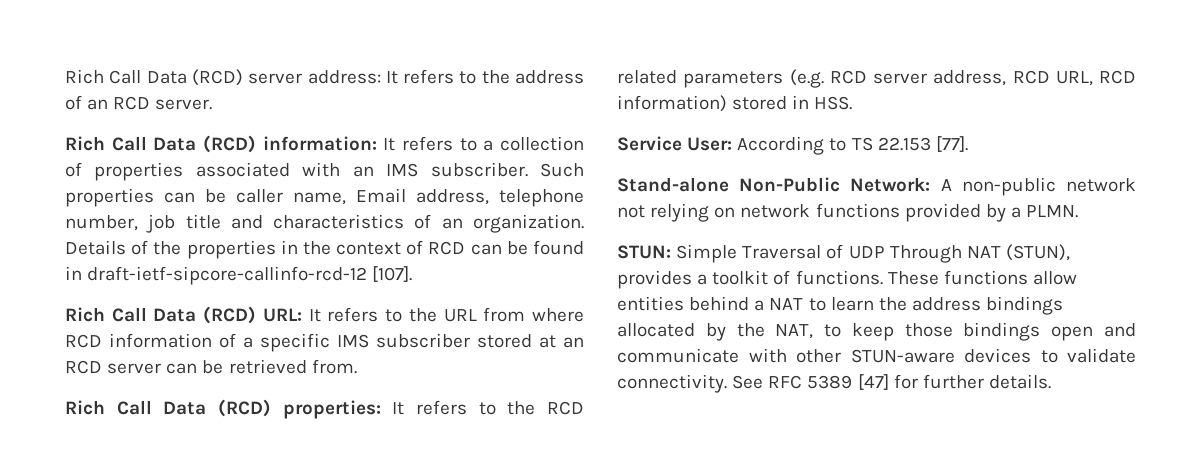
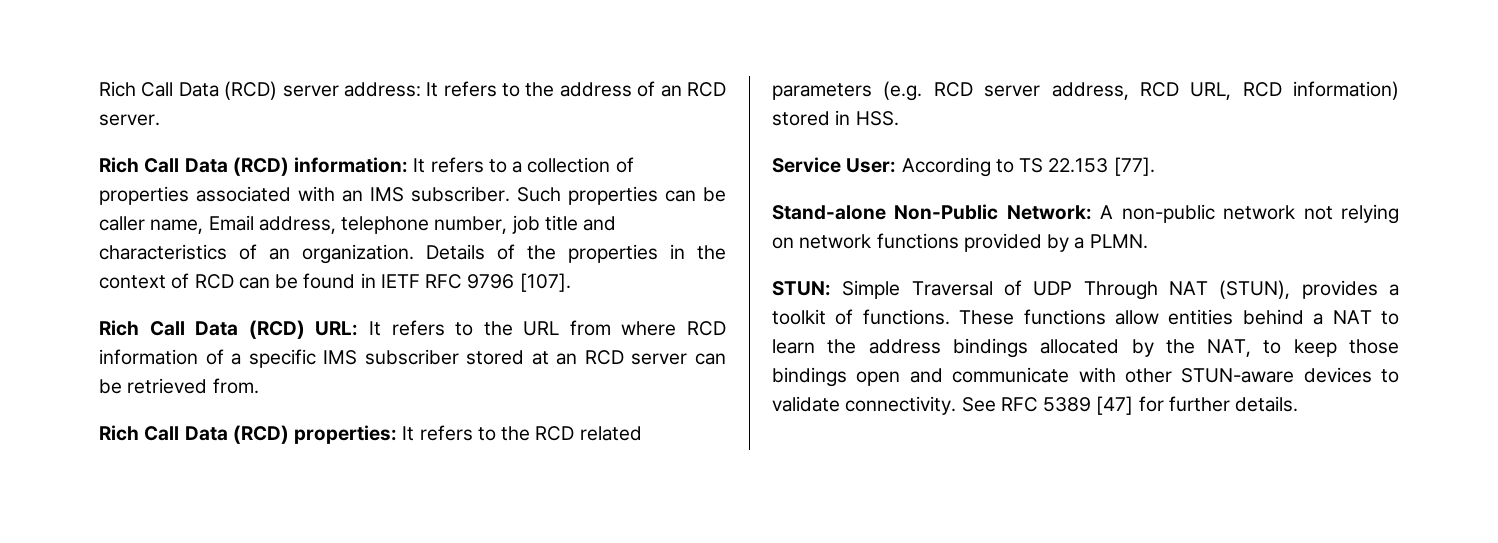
- Details of the properties in the context of RCD can be found in draft-ietf-sipcore-callinfo-rcd-12 [107].
+ Details of the properties in the context of RCD can be found in IETF RFC 9796 [107].

